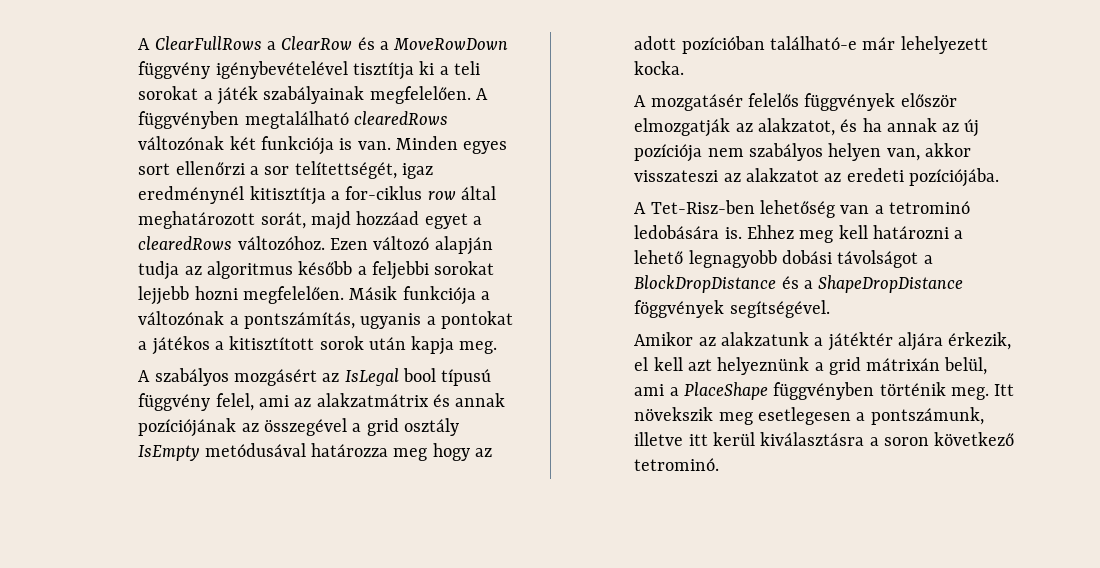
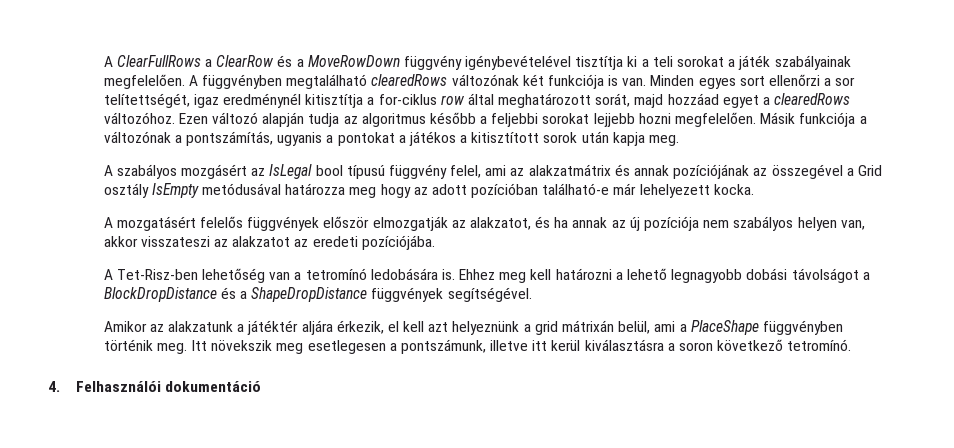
- A szabályos mozgásért az IsLegal bool típusú függvény felel, ami az alakzatmátrix és annak pozíciójának az összegével a grid osztály IsEmpty metódusával határozza meg hogy az adott pozícióban található-e már lehelyezett kocka.
+ A szabályos mozgásért az IsLegal bool típusú függvény felel, ami az alakzatmátrix és annak pozíciójának az összegével a Grid osztály IsEmpty metódusával határozza meg hogy az adott pozícióban található-e már lehelyezett kocka.
- A mozgatásér felelős függvények először elmozgatják az alakzatot, és ha annak az új pozíciója nem szabályos helyen van, akkor visszateszi az alakzatot az eredeti pozíciójába.
+ A mozgatásért felelős függvények először elmozgatják az alakzatot, és ha annak az új pozíciója nem szabályos helyen van, akkor visszateszi az alakzatot az eredeti pozíciójába.
- A Tet-Risz-ben lehetőség van a tetrominó ledobására is.
+ A Tet-Risz-ben lehetőség van a tetromínó ledobására is.
- Ehhez meg kell határozni a lehető legnagyobb dobási távolságot a BlockDropDistance és a ShapeDropDistance föggvények segítségével.
+ Ehhez meg kell határozni a lehető legnagyobb dobási távolságot a BlockDropDistance és a ShapeDropDistance függvények segítségével.
- Itt növekszik meg esetlegesen a pontszámunk, illetve itt kerül kiválasztásra a soron következő tetrominó.
+ Itt növekszik meg esetlegesen a pontszámunk, illetve itt kerül kiválasztásra a soron következő tetromínó.
+ 4. Felhasználói dokumentáció

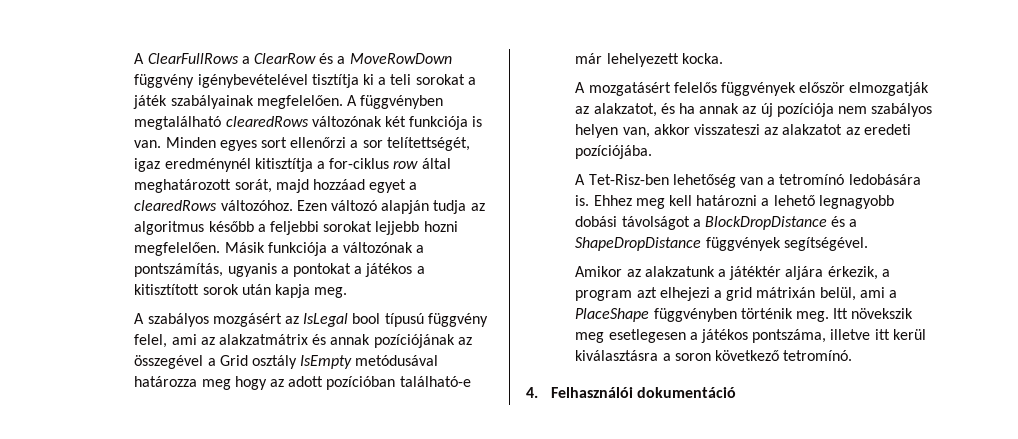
- Amikor az alakzatunk a játéktér aljára érkezik, el kell azt helyeznünk a grid mátrixán belül, ami a PlaceShape függvényben történik meg.
+ Amikor az alakzatunk a játéktér aljára érkezik, a program azt elhejezi a grid mátrixán belül, ami a PlaceShape függvényben történik meg.
- Itt növekszik meg esetlegesen a pontszámunk, illetve itt kerül kiválasztásra a soron következő tetromínó.
+ Itt növekszik meg esetlegesen a játékos pontszáma, illetve itt kerül kiválasztásra a soron következő tetromínó.

